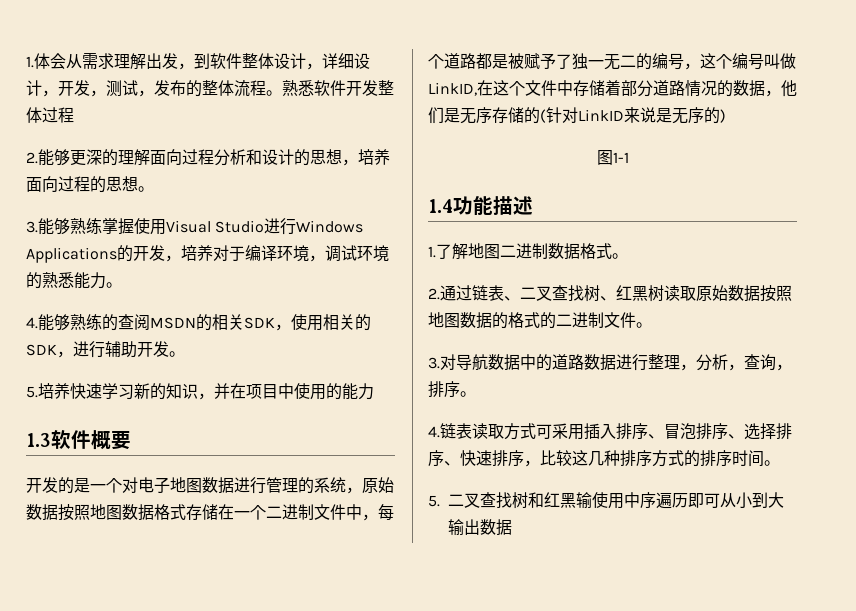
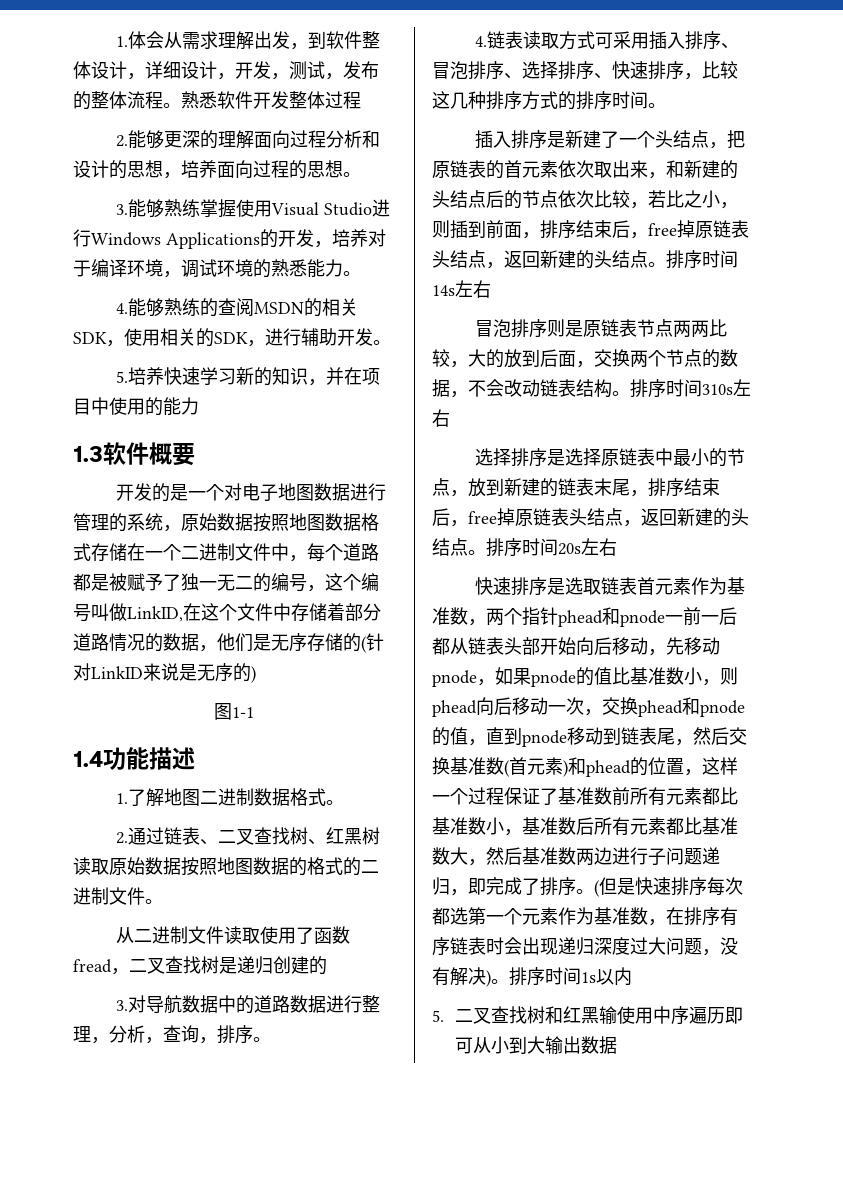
+ 从二进制文件读取使用了函数fread，二叉查找树是递归创建的
+ 插入排序是新建了一个头结点，把原链表的首元素依次取出来，和新建的头结点后的节点依次比较，若比之小，则插到前面，排序结束后，free掉原链表头结点，返回新建的头结点。排序时间14s左右
+ 冒泡排序则是原链表节点两两比较，大的放到后面，交换两个节点的数据，不会改动链表结构。排序时间310s左右
+ 选择排序是选择原链表中最小的节点，放到新建的链表末尾，排序结束后，free掉原链表头结点，返回新建的头结点。排序时间20s左右
+ 快速排序是选取链表首元素作为基准数，两个指针phead和pnode一前一后都从链表头部开始向后移动，先移动pnode，如果pnode的值比基准数小，则phead向后移动一次，交换phead和pnode的值，直到pnode移动到链表尾，然后交换基准数(首元素)和phead的位置，这样一个过程保证了基准数前所有元素都比基准数小，基准数后所有元素都比基准数大，然后基准数两边进行子问题递归，即完成了排序。(但是快速排序每次都选第一个元素作为基准数，在排序有序链表时会出现递归深度过大问题，没有解决)。排序时间1s以内

